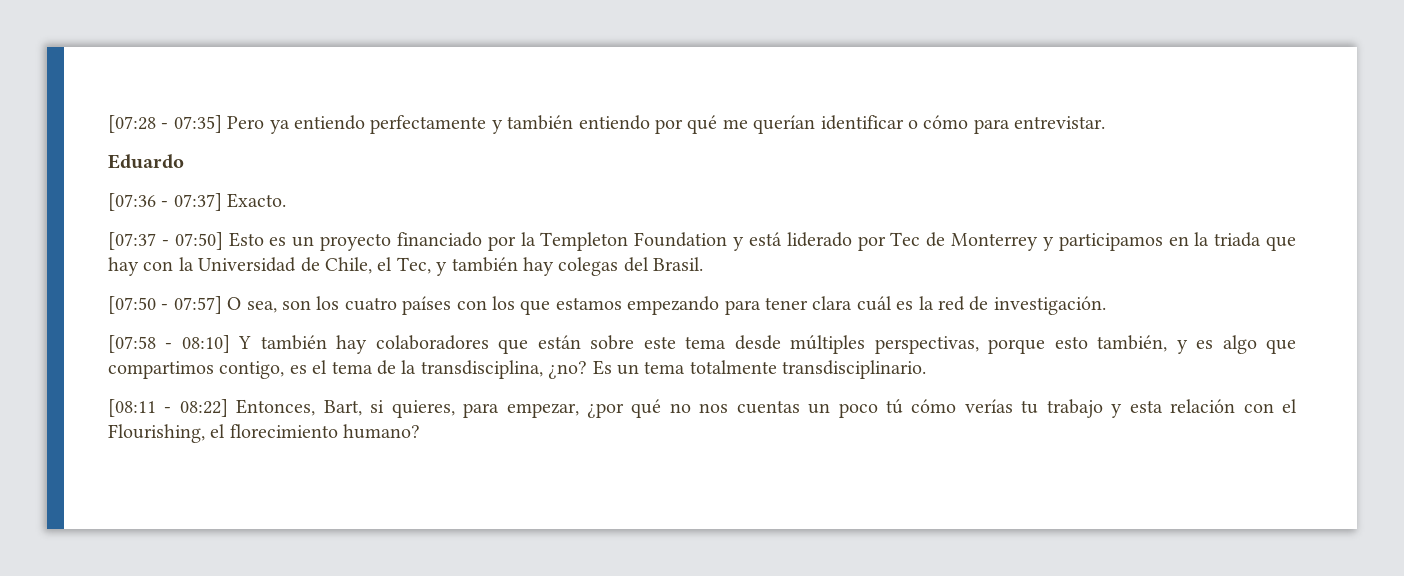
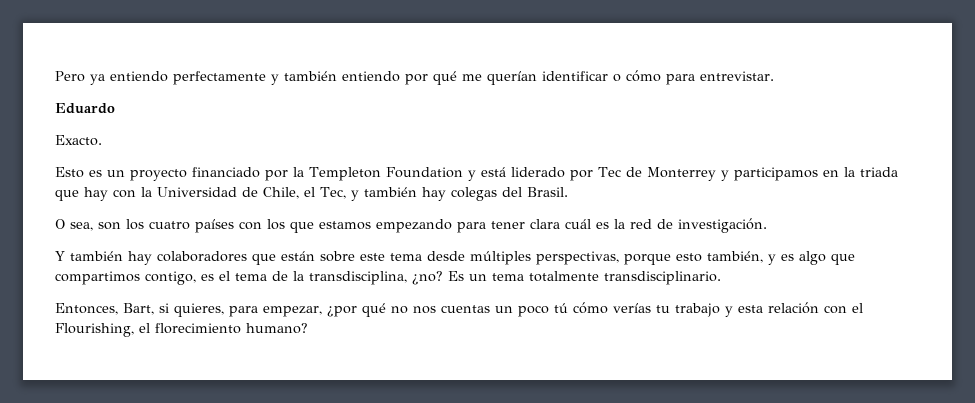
- [07:28 - 07:35] Pero ya entiendo perfectamente y también entiendo por qué me querían identificar o cómo para entrevistar.
+ Pero ya entiendo perfectamente y también entiendo por qué me querían identificar o cómo para entrevistar.
- [07:36 - 07:37] Exacto.
- [07:37 - 07:50] Esto es un proyecto financiado por la Templeton Foundation y está liderado por Tec de Monterrey y participamos en la triada que hay con la Universidad de Chile, el Tec, y también hay colegas del Brasil.
+ Exacto.
+ Esto es un proyecto financiado por la Templeton Foundation y está liderado por Tec de Monterrey y participamos en la triada que hay con la Universidad de Chile, el Tec, y también hay colegas del Brasil.
- [07:50 - 07:57] O sea, son los cuatro países con los que estamos empezando para tener clara cuál es la red de investigación.
+ O sea, son los cuatro países con los que estamos empezando para tener clara cuál es la red de investigación.
- [07:58 - 08:10] Y también hay colaboradores que están sobre este tema desde múltiples perspectivas, porque esto también, y es algo que compartimos contigo, es el tema de la transdisciplina, ¿no?
+ Y también hay colaboradores que están sobre este tema desde múltiples perspectivas, porque esto también, y es algo que compartimos contigo, es el tema de la transdisciplina, ¿no?
- [08:11 - 08:22] Entonces, Bart, si quieres, para empezar, ¿por qué no nos cuentas un poco tú cómo verías tu trabajo y esta relación con el Flourishing, el florecimiento humano?
+ Entonces, Bart, si quieres, para empezar, ¿por qué no nos cuentas un poco tú cómo verías tu trabajo y esta relación con el Flourishing, el florecimiento humano?

